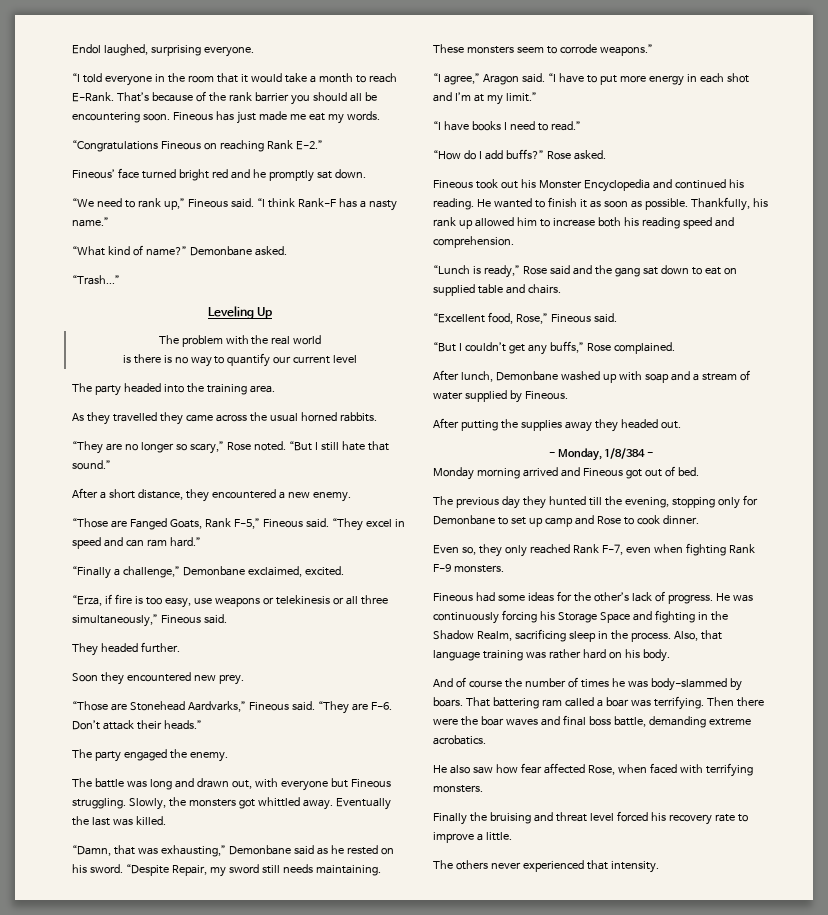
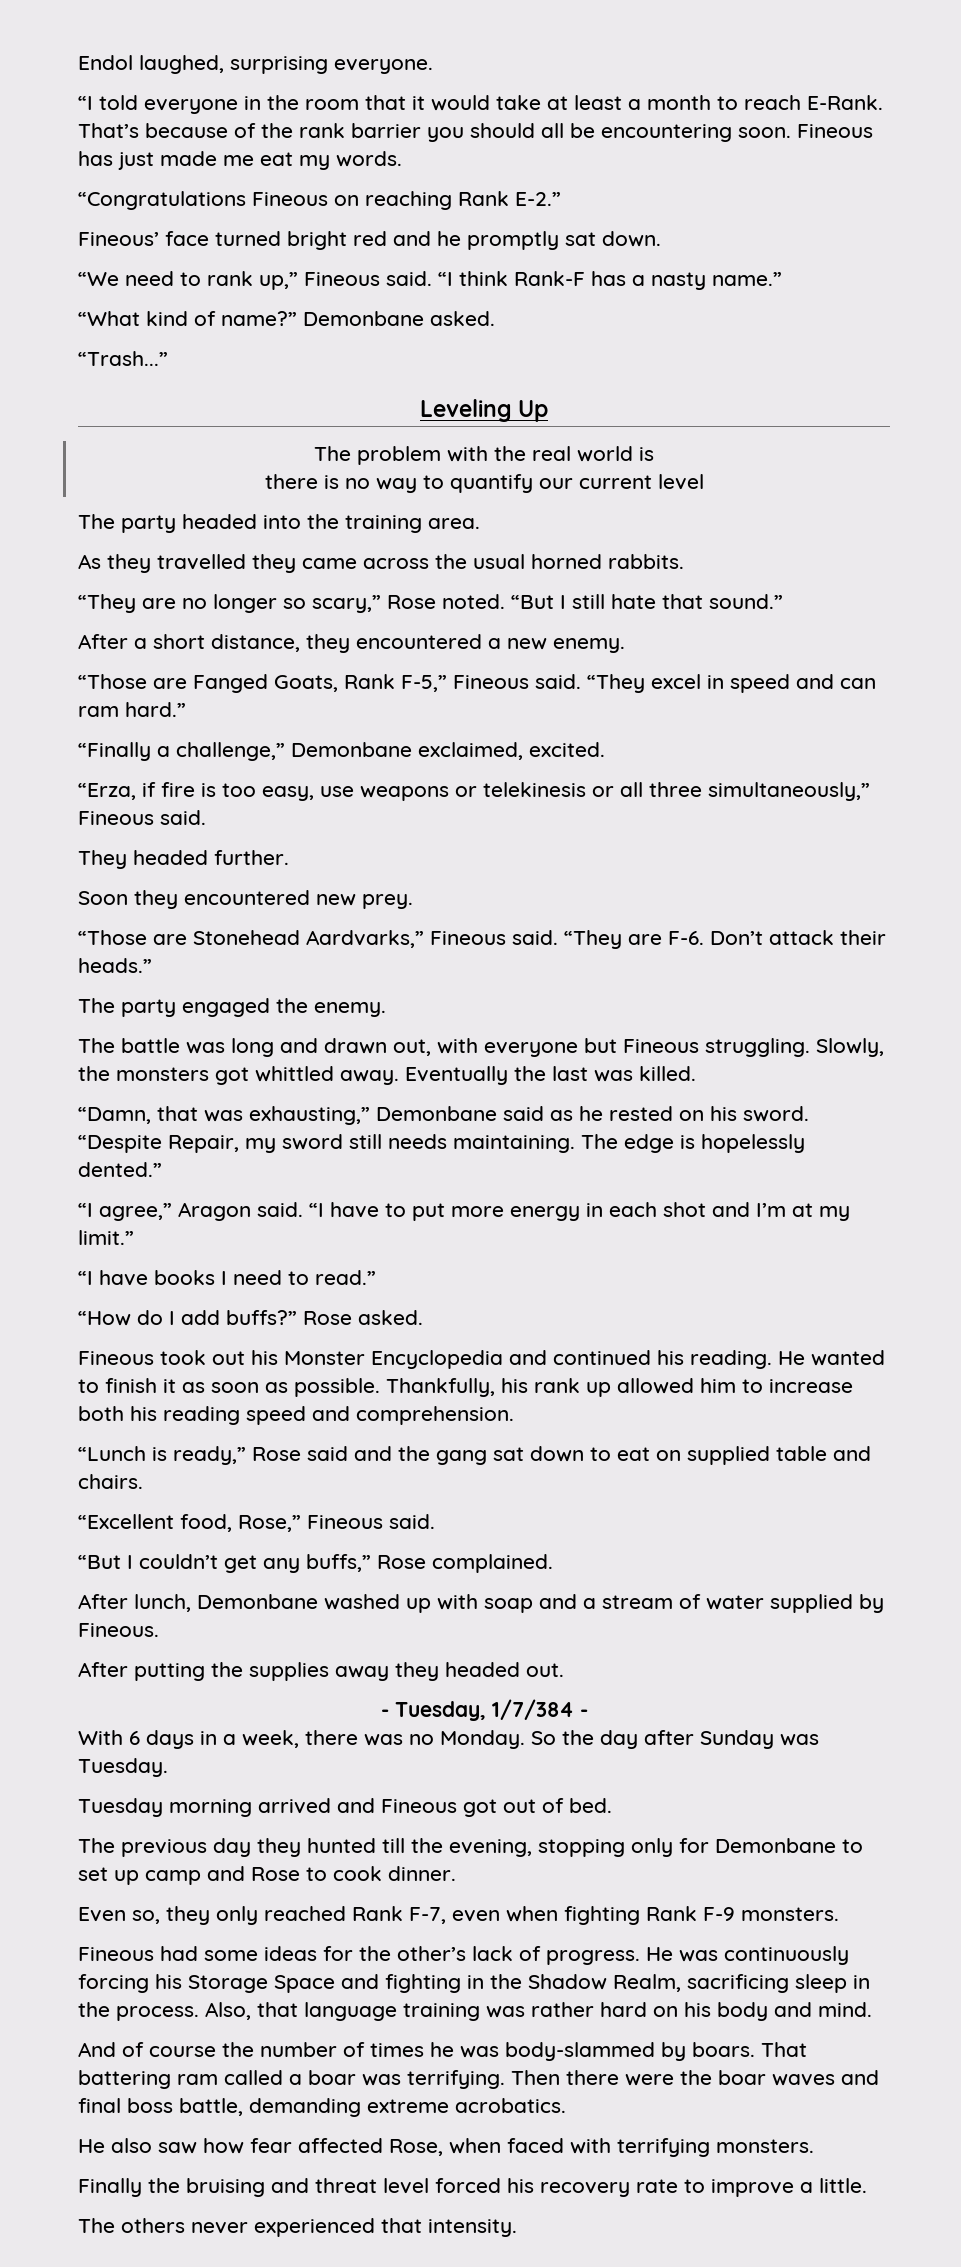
- “I told everyone in the room that it would take a month to reach E-Rank.
+ “I told everyone in the room that it would take at least a month to reach E-Rank.
- The problem with the real world
- is there is no way to quantify our current level
+ The problem with the real world is
+ there is no way to quantify our current level
- These monsters seem to corrode weapons.”
+ The edge is hopelessly dented.”
- - Monday, 1/8/384 -
+ - Tuesday, 1/7/384 -
- Monday morning arrived and Fineous got out of bed.
+ With 6 days in a week, there was no Monday. So the day after Sunday was Tuesday.
+ Tuesday morning arrived and Fineous got out of bed.
- Also, that language training was rather hard on his body.
+ Also, that language training was rather hard on his body and mind.

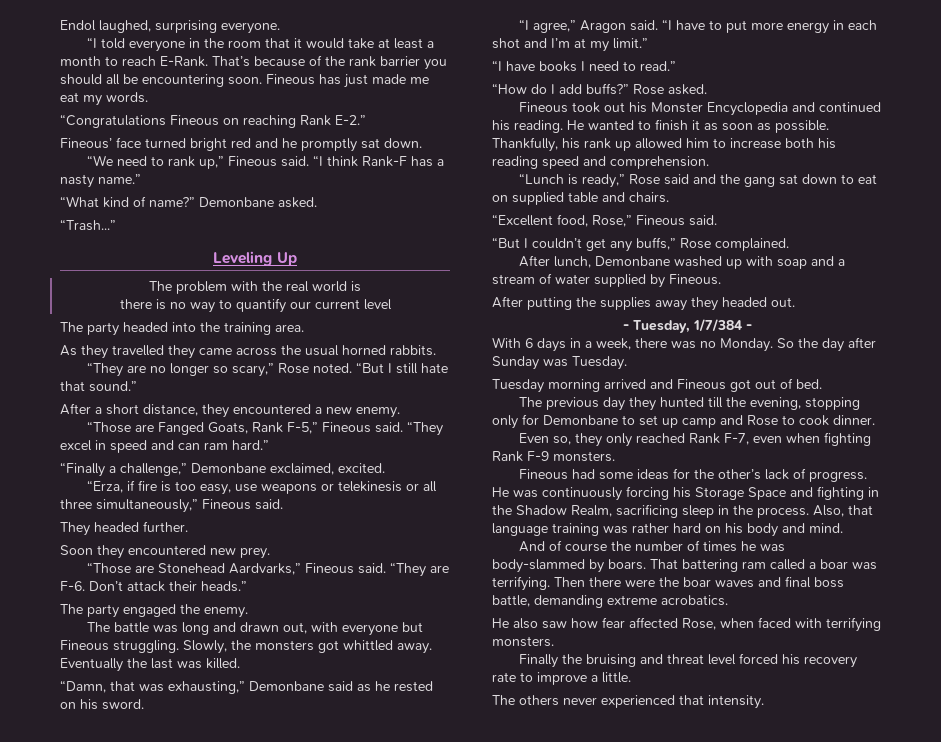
- “Despite Repair, my sword still needs maintaining. The edge is hopelessly dented.”

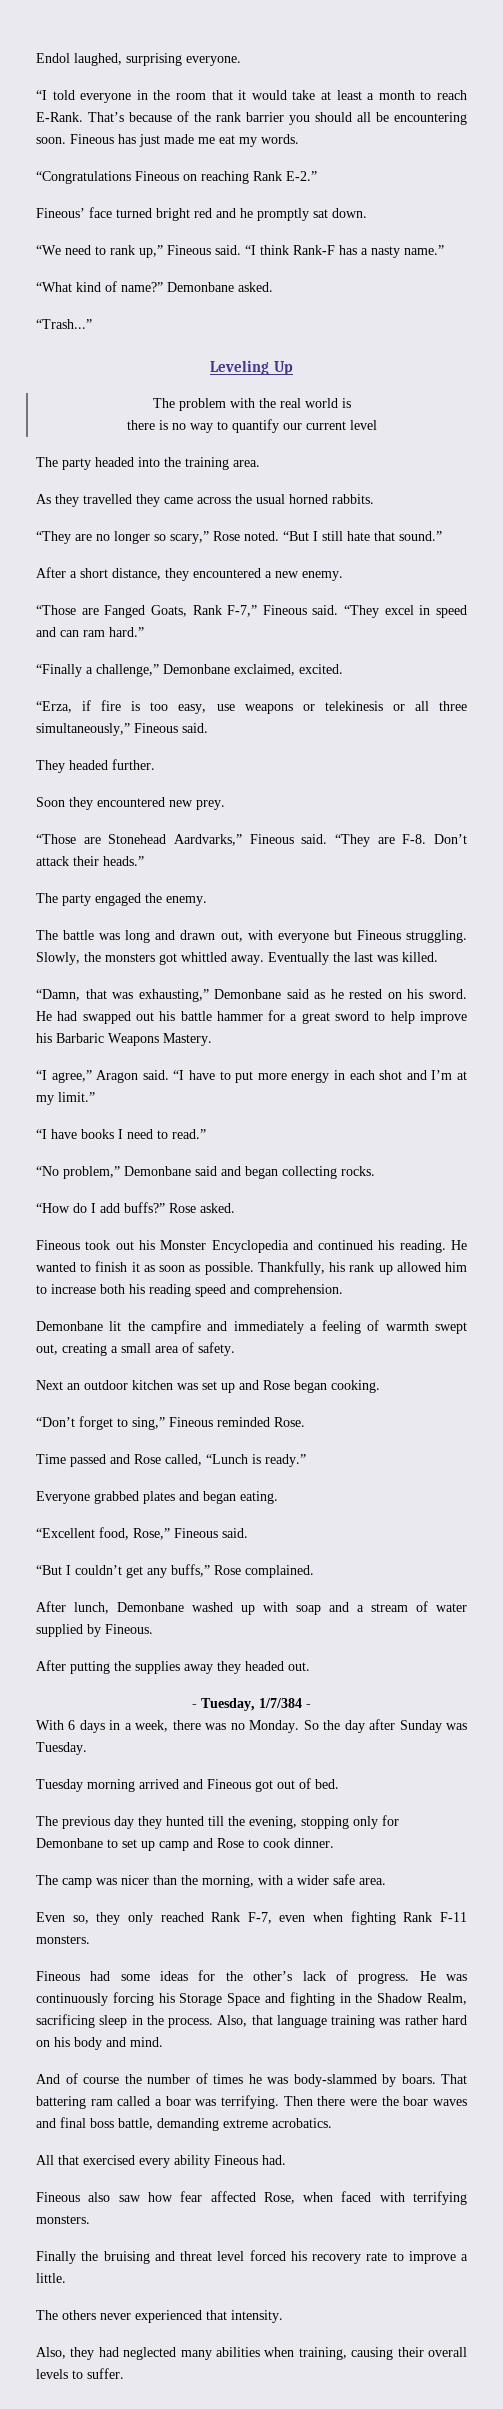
- “Those are Fanged Goats, Rank F-5,” Fineous said.
+ “Those are Fanged Goats, Rank F-7,” Fineous said.
- “They are F-6. Don’t attack their heads.”
+ “They are F-8. Don’t attack their heads.”
+ He had swapped out his battle hammer for a great sword to help improve his Barbaric Weapons Mastery.
+ “No problem,” Demonbane said and began collecting rocks.
- “Lunch is ready,” Rose said and the gang sat down to eat on supplied table and chairs.
+ Demonbane lit the campfire and immediately a feeling of warmth swept out, creating a small area of safety.
+ Next an outdoor kitchen was set up and Rose began cooking.
+ “Don’t forget to sing,” Fineous reminded Rose.
+ Time passed and Rose called, “Lunch is ready.”
+ Everyone grabbed plates and began eating.
+ The camp was nicer than the morning, with a wider safe area.
- Even so, they only reached Rank F-7, even when fighting Rank F-9 monsters.
+ Even so, they only reached Rank F-7, even when fighting Rank F-11 monsters.
- He also saw how fear affected Rose, when faced with terrifying monsters.
+ All that exercised every ability Fineous had.
+ Fineous also saw how fear affected Rose, when faced with terrifying monsters.
+ Also, they had neglected many abilities when training, causing their overall levels to suffer.

